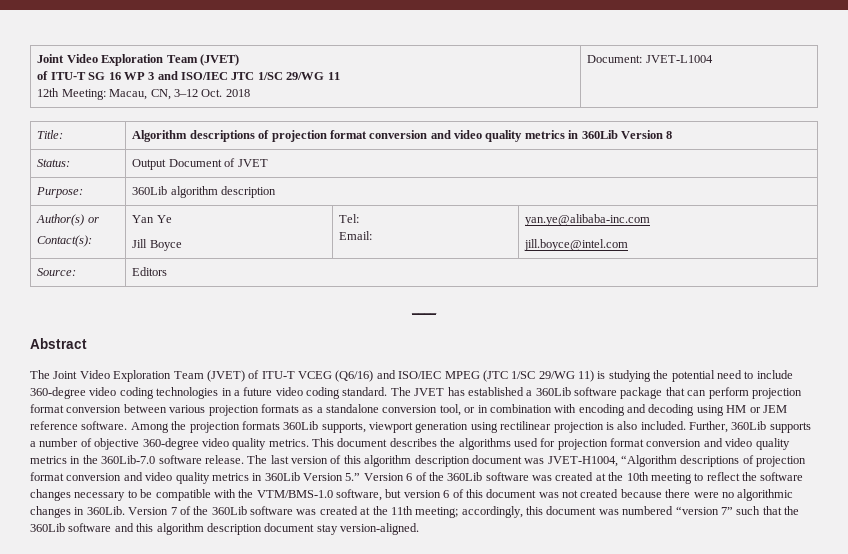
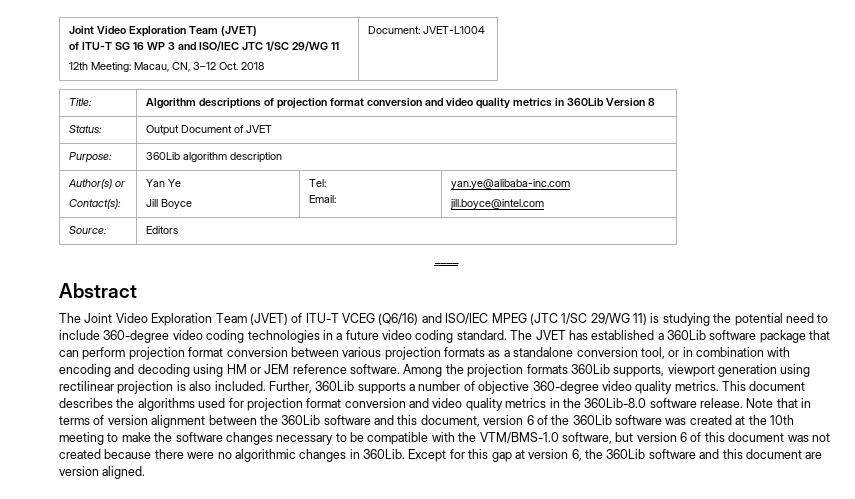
- This document describes the algorithms used for projection format conversion and video quality metrics in the 360Lib-7.0 software release.
+ This document describes the algorithms used for projection format conversion and video quality metrics in the 360Lib-8.0 software release.
- The last version of this algorithm description document was JVET-H1004, “Algorithm descriptions of projection format conversion and video quality metrics in 360Lib Version 5.” Version 6 of the 360Lib software was created at the 10th meeting to reflect the software changes necessary to be compatible with the VTM/BMS-1.0 software, but version 6 of this document was not created because there were no algorithmic changes in 360Lib.
+ Note that in terms of version alignment between the 360Lib software and this document, version 6 of the 360Lib software was created at the 10th meeting to make the software changes necessary to be compatible with the VTM/BMS-1.0 software, but version 6 of this document was not created because there were no algorithmic changes in 360Lib.
- Version 7 of the 360Lib software was created at the 11th meeting; accordingly, this document was numbered “version 7” such that the 360Lib software and this algorithm description document stay version-aligned.
+ Except for this gap at version 6, the 360Lib software and this document are version aligned.

